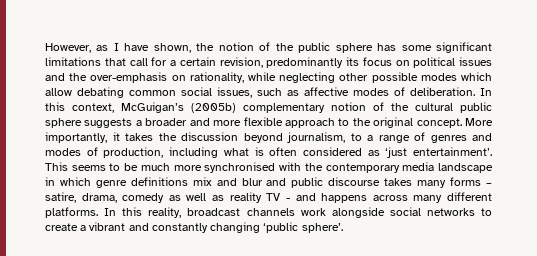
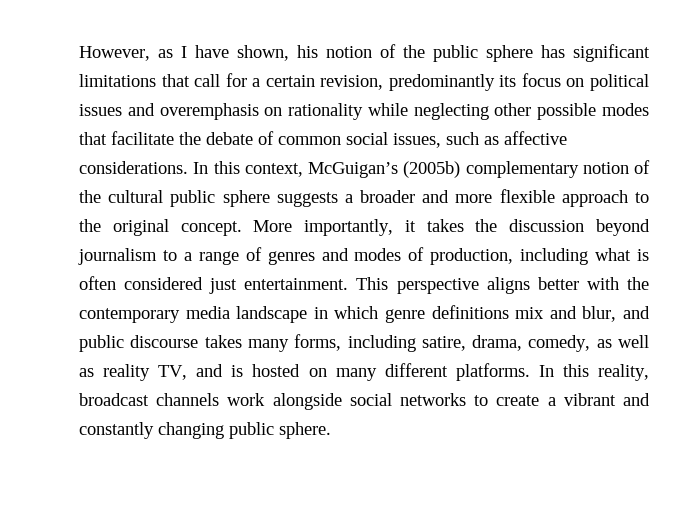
- However, as I have shown, the notion of the public sphere has some significant limitations that call for a certain revision, predominantly its focus on political issues and the over-emphasis on rationality, while neglecting other possible modes which allow debating common social issues, such as affective modes of deliberation.
+ However, as I have shown, his notion of the public sphere has significant limitations that call for a certain revision, predominantly its focus on political issues and overemphasis on rationality while neglecting other possible modes that facilitate the debate of common social issues, such as affective considerations.
- More importantly, it takes the discussion beyond journalism, to a range of genres and modes of production, including what is often considered as ‘just entertainment’. This seems to be much more synchronised with the contemporary media landscape in which genre definitions mix and blur and public discourse takes many forms – satire, drama, comedy as well as reality TV - and happens across many different platforms.
+ More importantly, it takes the discussion beyond journalism to a range of genres and modes of production, including what is often considered just entertainment. This perspective aligns better with the contemporary media landscape in which genre definitions mix and blur, and public discourse takes many forms, including satire, drama, comedy, as well as reality TV, and is hosted on many different platforms.
- In this reality, broadcast channels work alongside social networks to create a vibrant and constantly changing ‘public sphere’.
+ In this reality, broadcast channels work alongside social networks to create a vibrant and constantly changing public sphere.

